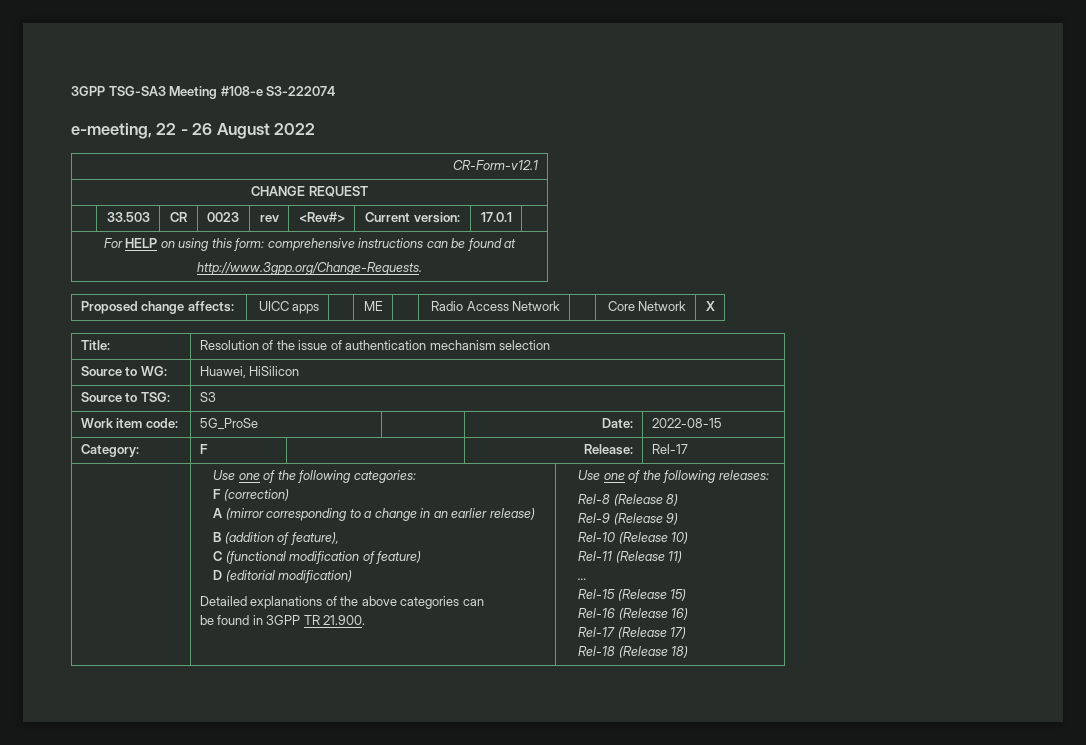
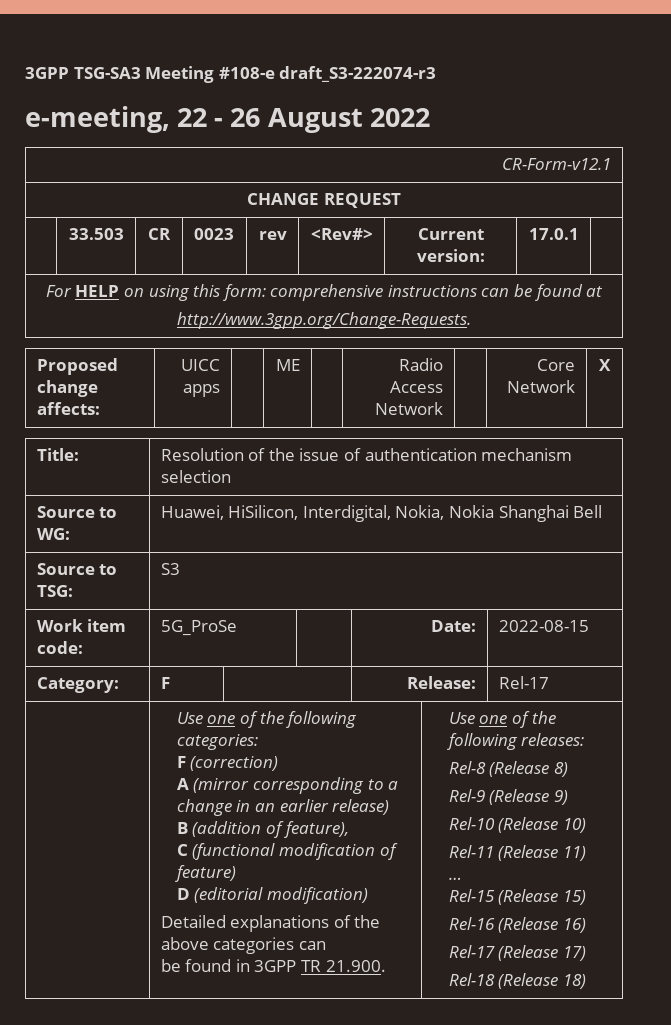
- 3GPP TSG-SA3 Meeting #108-e S3-222074
+ 3GPP TSG-SA3 Meeting #108-e draft_S3-222074-r3
- Source to WG: | Huawei, HiSilicon
+ Source to WG: | Huawei, HiSilicon, Interdigital, Nokia, Nokia Shanghai Bell

